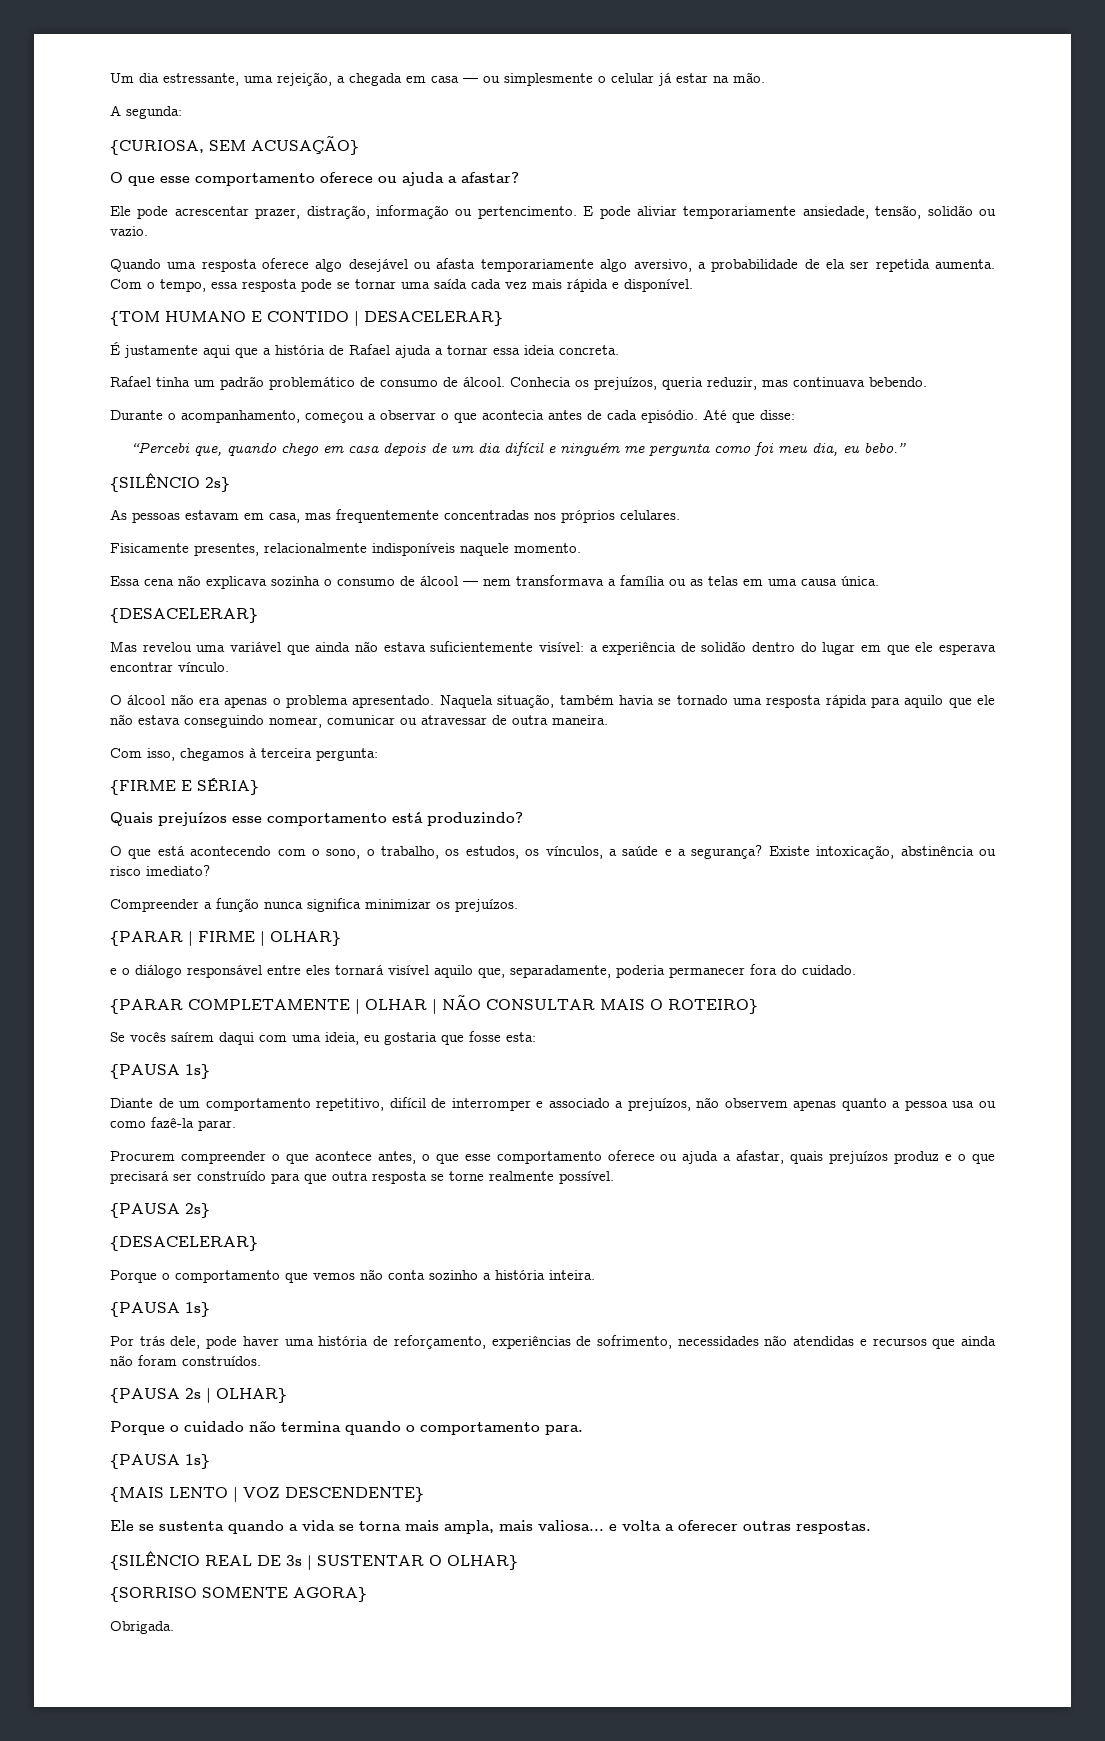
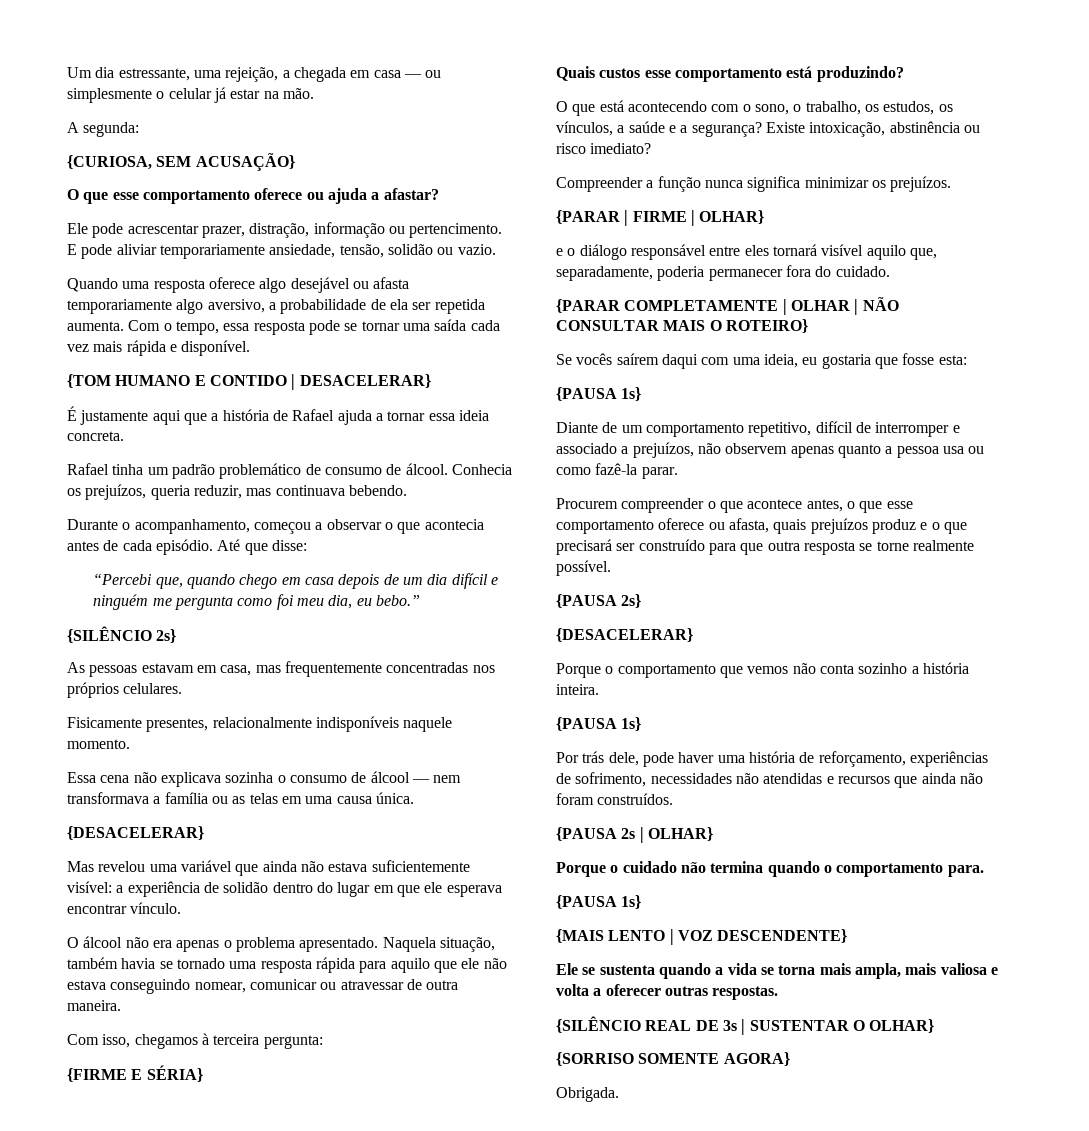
- Quais prejuízos esse comportamento está produzindo?
+ Quais custos esse comportamento está produzindo?
- Procurem compreender o que acontece antes, o que esse comportamento oferece ou ajuda a afastar, quais prejuízos produz e o que precisará ser construído para que outra resposta se torne realmente possível.
+ Procurem compreender o que acontece antes, o que esse comportamento oferece ou afasta, quais prejuízos produz e o que precisará ser construído para que outra resposta se torne realmente possível.
- Ele se sustenta quando a vida se torna mais ampla, mais valiosa... e volta a oferecer outras respostas.
+ Ele se sustenta quando a vida se torna mais ampla, mais valiosa e volta a oferecer outras respostas.

